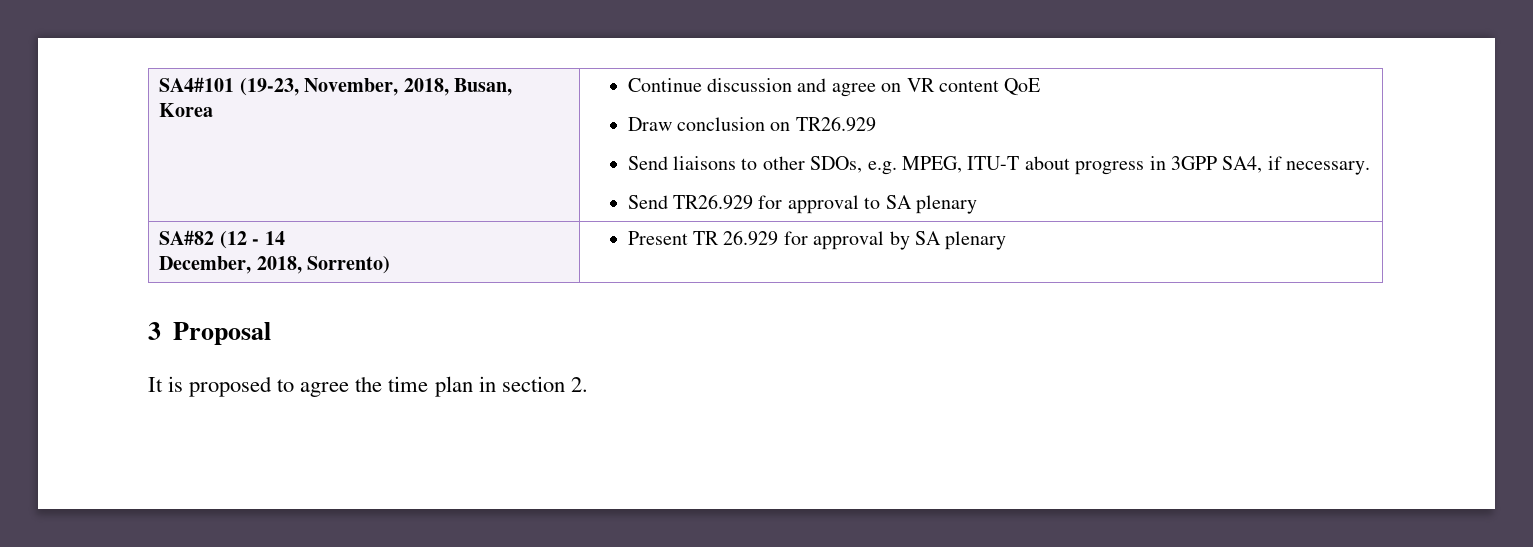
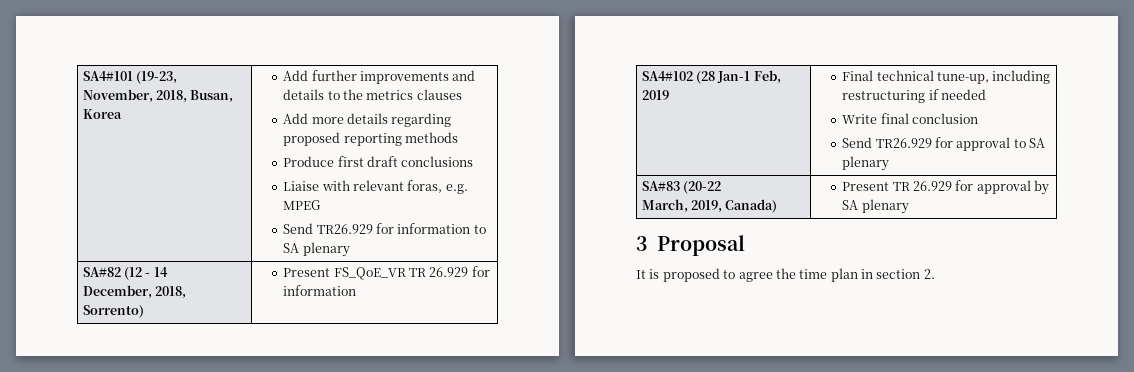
- SA4#101 (19-23, November, 2018, Busan, Korea | Continue discussion and agree on VR content QoE
- Draw conclusion on TR26.929
- Send liaisons to other SDOs, e.g. MPEG, ITU-T about progress in 3GPP SA4, if necessary.
- Send TR26.929 for approval to SA plenary
+ SA4#101 (19-23, November, 2018, Busan, Korea | Add further improvements and details to the metrics clauses
+ Add more details regarding proposed reporting methods
+ Produce first draft conclusions
+ Liaise with relevant foras, e.g. MPEG
+ Send TR26.929 for information to SA plenary
  SA#82 (12 - 14
- December, 2018, Sorrento) | Present TR 26.929 for approval by SA plenary
+ December, 2018, Sorrento) | Present FS_QoE_VR TR 26.929 for information
+ SA4#102 (28 Jan-1 Feb, 2019 | Final technical tune-up, including restructuring if needed
+ Write final conclusion
+ Send TR26.929 for approval to SA plenary
+ SA#83 (20-22
+ March, 2019, Canada) | Present TR 26.929 for approval by SA plenary

